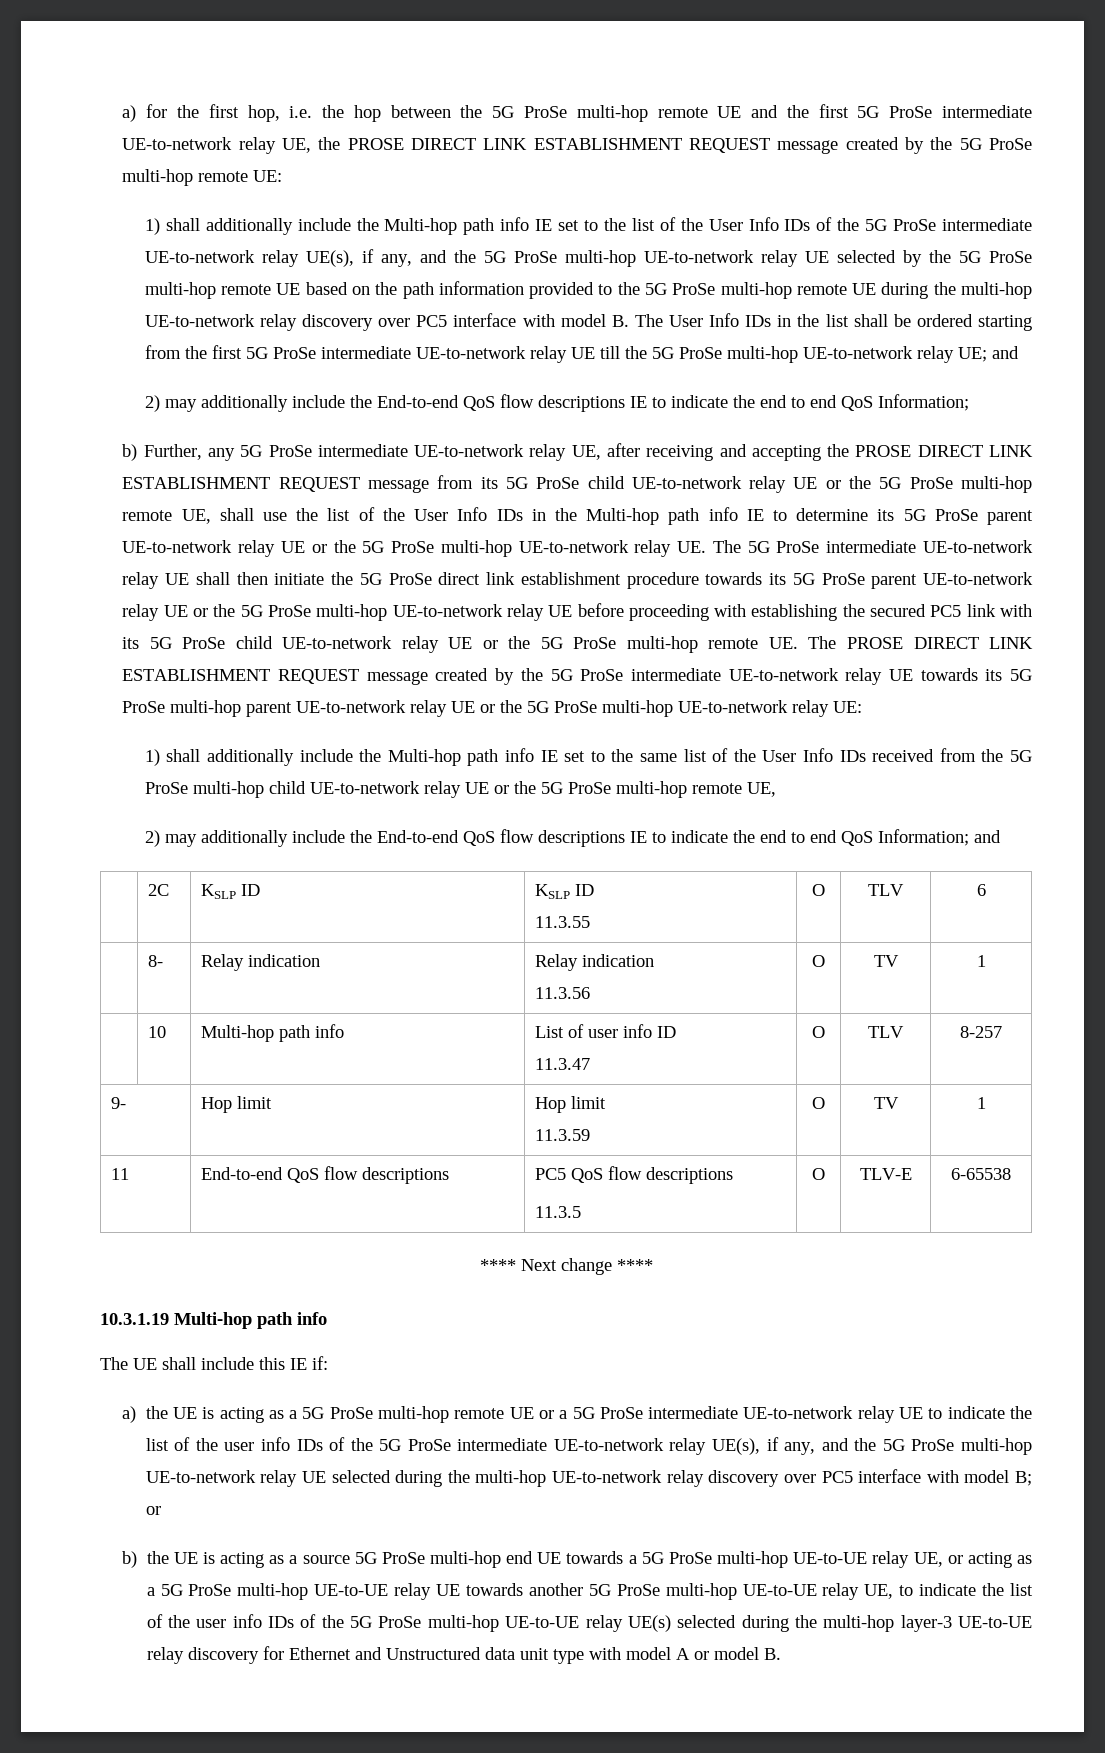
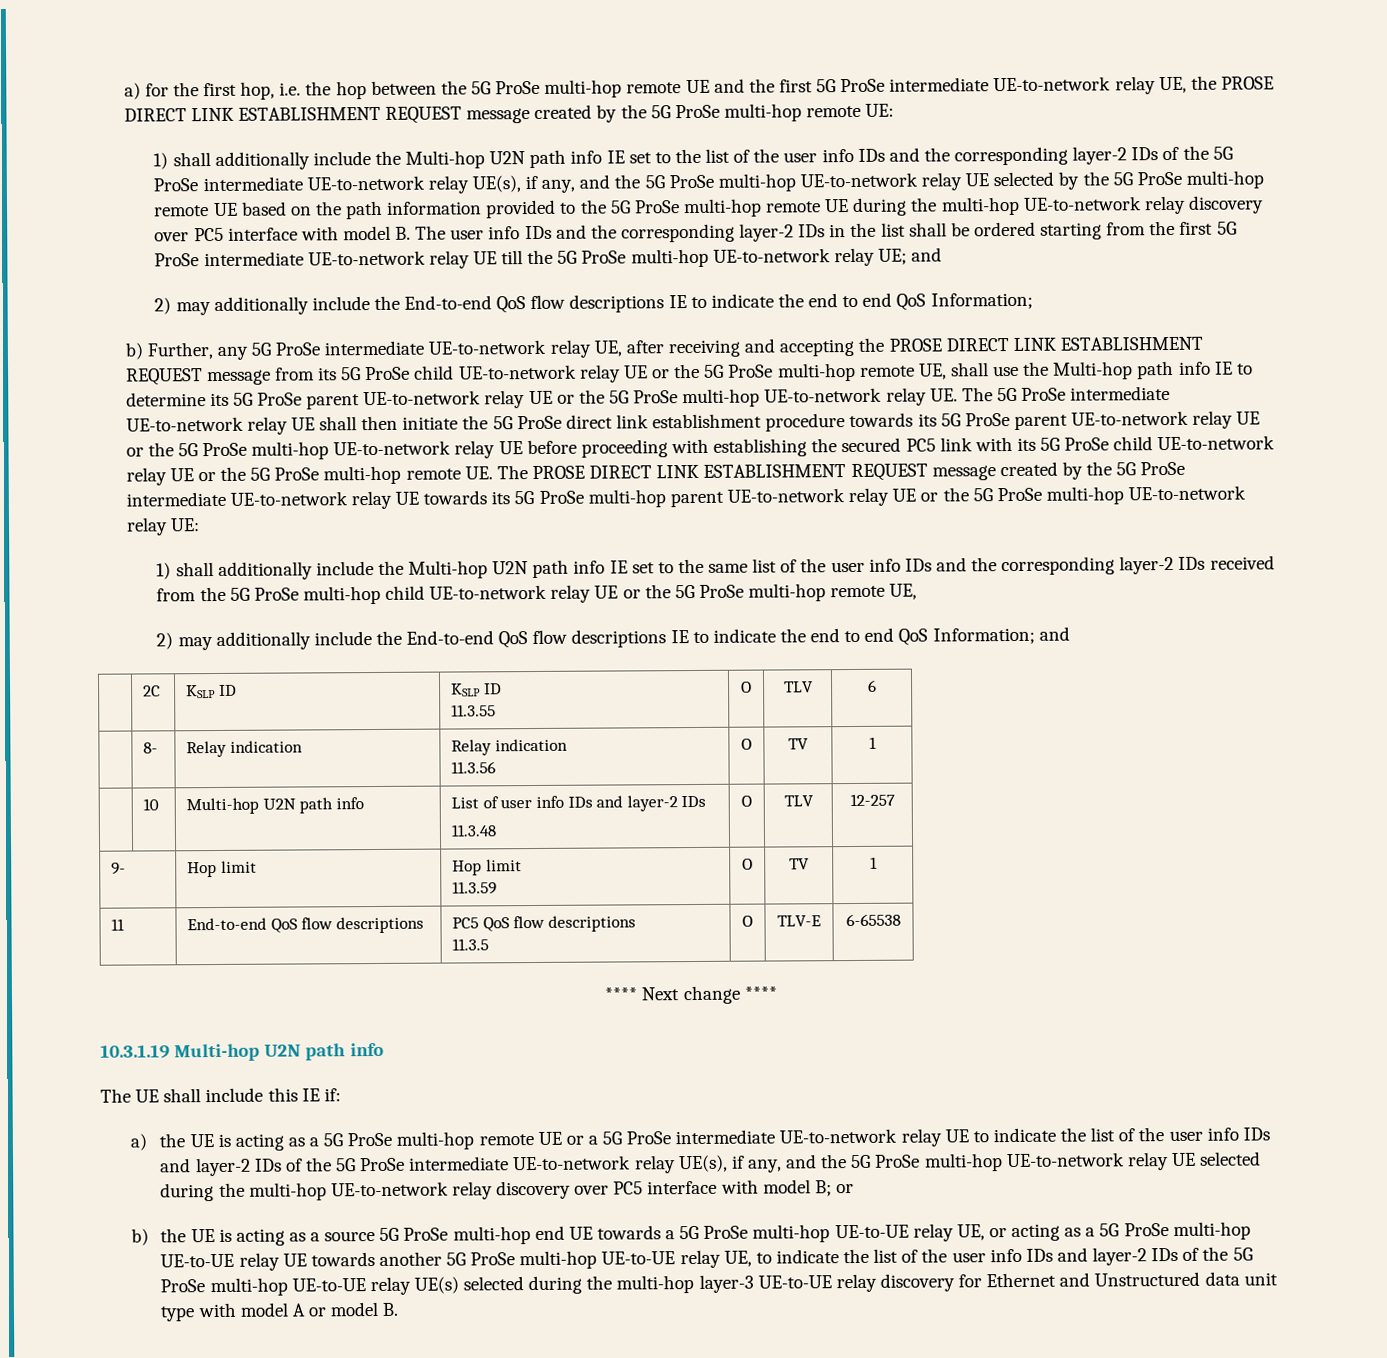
- 1) shall additionally include the Multi-hop path info IE set to the list of the User Info IDs of the 5G ProSe intermediate UE-to-network relay UE(s), if any, and the 5G ProSe multi-hop UE-to-network relay UE selected by the 5G ProSe multi-hop remote UE based on the path information provided to the 5G ProSe multi-hop remote UE during the multi-hop UE-to-network relay discovery over PC5 interface with model B. The User Info IDs in the list shall be ordered starting from the first 5G ProSe intermediate UE-to-network relay UE till the 5G ProSe multi-hop UE-to-network relay UE;
+ 1) shall additionally include the Multi-hop U2N path info IE set to the list of the user info IDs and the corresponding layer-2 IDs of the 5G ProSe intermediate UE-to-network relay UE(s), if any, and the 5G ProSe multi-hop UE-to-network relay UE selected by the 5G ProSe multi-hop remote UE based on the path information provided to the 5G ProSe multi-hop remote UE during the multi-hop UE-to-network relay discovery over PC5 interface with model B. The user info IDs and the corresponding layer-2 IDs in the list shall be ordered starting from the first 5G ProSe intermediate UE-to-network relay UE till the 5G ProSe multi-hop UE-to-network relay UE;
- b) Further, any 5G ProSe intermediate UE-to-network relay UE, after receiving and accepting the PROSE DIRECT LINK ESTABLISHMENT REQUEST message from its 5G ProSe child UE-to-network relay UE or the 5G ProSe multi-hop remote UE, shall use the list of the User Info IDs in the Multi-hop path info IE to determine its 5G ProSe parent UE-to-network relay UE or the 5G ProSe multi-hop UE-to-network relay UE. The 5G ProSe intermediate UE-to-network relay UE shall then initiate the 5G ProSe direct link establishment procedure towards its 5G ProSe parent UE-to-network relay UE or the 5G ProSe multi-hop UE-to-network relay UE before proceeding with establishing the secured PC5 link with its 5G ProSe child UE-to-network relay UE or the 5G ProSe multi-hop remote UE. The PROSE DIRECT LINK ESTABLISHMENT REQUEST message created by the 5G ProSe intermediate UE-to-network relay UE towards its 5G ProSe multi-hop parent UE-to-network relay UE or the 5G ProSe multi-hop UE-to-network relay UE:
+ b) Further, any 5G ProSe intermediate UE-to-network relay UE, after receiving and accepting the PROSE DIRECT LINK ESTABLISHMENT REQUEST message from its 5G ProSe child UE-to-network relay UE or the 5G ProSe multi-hop remote UE, shall use the Multi-hop path info IE to determine its 5G ProSe parent UE-to-network relay UE or the 5G ProSe multi-hop UE-to-network relay UE. The 5G ProSe intermediate UE-to-network relay UE shall then initiate the 5G ProSe direct link establishment procedure towards its 5G ProSe parent UE-to-network relay UE or the 5G ProSe multi-hop UE-to-network relay UE before proceeding with establishing the secured PC5 link with its 5G ProSe child UE-to-network relay UE or the 5G ProSe multi-hop remote UE. The PROSE DIRECT LINK ESTABLISHMENT REQUEST message created by the 5G ProSe intermediate UE-to-network relay UE towards its 5G ProSe multi-hop parent UE-to-network relay UE or the 5G ProSe multi-hop UE-to-network relay UE:
- 1) shall additionally include the Multi-hop path info IE set to the same list of the User Info IDs received from the 5G ProSe multi-hop child UE-to-network relay UE or the 5G ProSe multi-hop remote UE,
+ 1) shall additionally include the Multi-hop U2N path info IE set to the same list of the user info IDs and the corresponding layer-2 IDs received from the 5G ProSe multi-hop child UE-to-network relay UE or the 5G ProSe multi-hop remote UE,
- | 10 | Multi-hop path info | List of user info ID
- 11.3.47 | O | TLV | 8-257
+ | 10 | Multi-hop U2N path info | List of user info IDs and layer-2 IDs
+ 11.3.48 | O | TLV | 12-257
- 10.3.1.19 Multi-hop path info
+ 10.3.1.19 Multi-hop U2N path info
- a) the UE is acting as a 5G ProSe multi-hop remote UE or a 5G ProSe intermediate UE-to-network relay UE to indicate the list of the user info IDs of the 5G ProSe intermediate UE-to-network relay UE(s), if any, and the 5G ProSe multi-hop UE-to-network relay UE selected during the multi-hop UE-to-network relay discovery over PC5 interface with model B;
+ a) the UE is acting as a 5G ProSe multi-hop remote UE or a 5G ProSe intermediate UE-to-network relay UE to indicate the list of the user info IDs and layer-2 IDs of the 5G ProSe intermediate UE-to-network relay UE(s), if any, and the 5G ProSe multi-hop UE-to-network relay UE selected during the multi-hop UE-to-network relay discovery over PC5 interface with model B;
- b) the UE is acting as a source 5G ProSe multi-hop end UE towards a 5G ProSe multi-hop UE-to-UE relay UE, or acting as a 5G ProSe multi-hop UE-to-UE relay UE towards another 5G ProSe multi-hop UE-to-UE relay UE, to indicate the list of the user info IDs of the 5G ProSe multi-hop UE-to-UE relay UE(s) selected during the multi-hop layer-3 UE-to-UE relay discovery for Ethernet and Unstructured data unit type with model A or model B.
+ b) the UE is acting as a source 5G ProSe multi-hop end UE towards a 5G ProSe multi-hop UE-to-UE relay UE, or acting as a 5G ProSe multi-hop UE-to-UE relay UE towards another 5G ProSe multi-hop UE-to-UE relay UE, to indicate the list of the user info IDs and layer-2 IDs of the 5G ProSe multi-hop UE-to-UE relay UE(s) selected during the multi-hop layer-3 UE-to-UE relay discovery for Ethernet and Unstructured data unit type with model A or model B.

